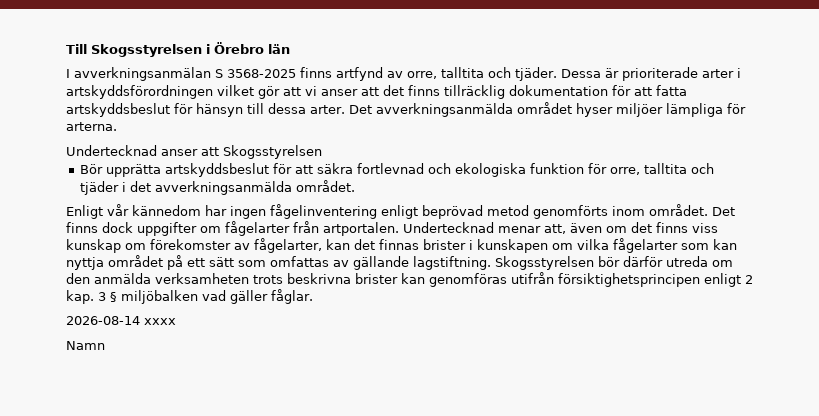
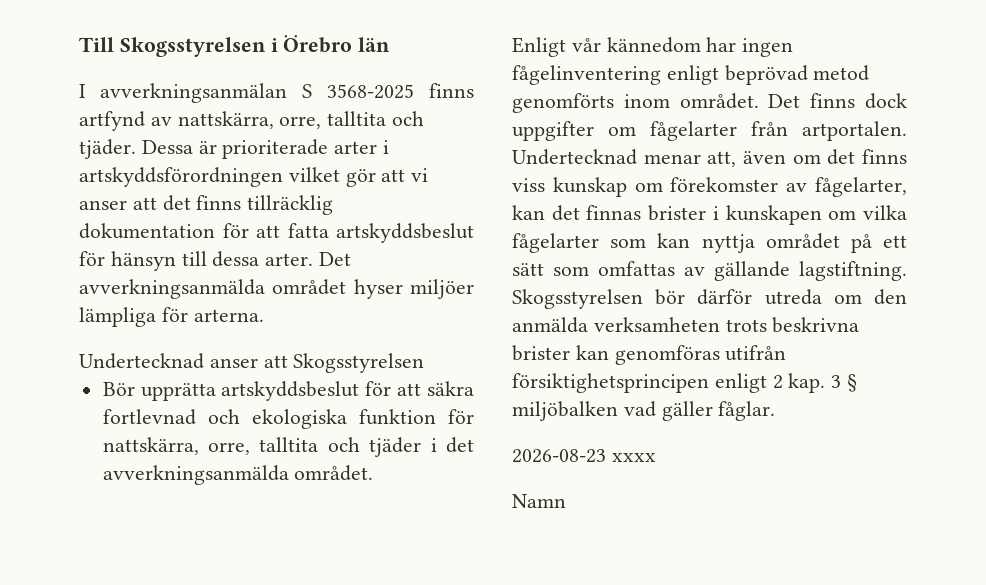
- I avverkningsanmälan S 3568-2025 finns artfynd av orre, talltita och tjäder.
+ I avverkningsanmälan S 3568-2025 finns artfynd av nattskärra, orre, talltita och tjäder.
- Bör upprätta artskyddsbeslut för att säkra fortlevnad och ekologiska funktion för orre, talltita och tjäder i det avverkningsanmälda området.
+ Bör upprätta artskyddsbeslut för att säkra fortlevnad och ekologiska funktion för nattskärra, orre, talltita och tjäder i det avverkningsanmälda området.
- 2026-08-14 xxxx
+ 2026-08-23 xxxx

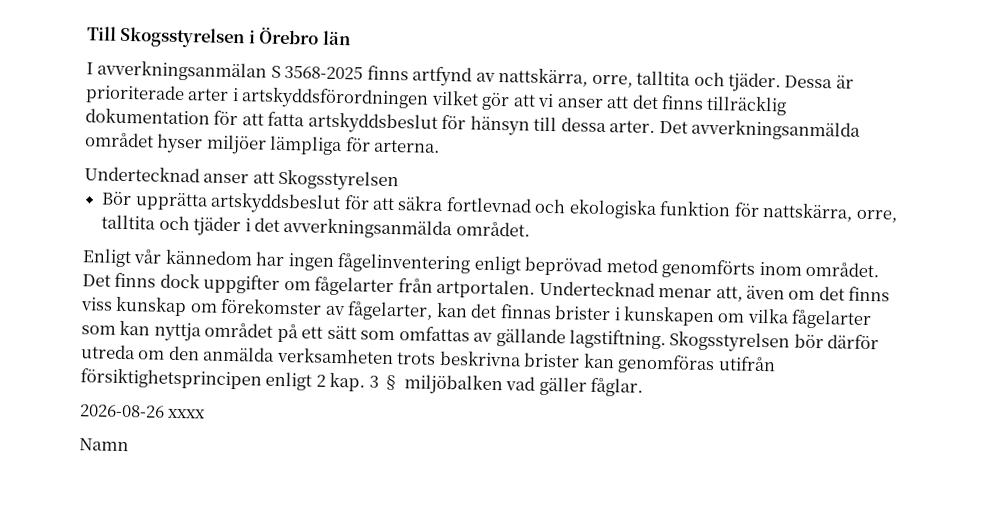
- 2026-08-23 xxxx
+ 2026-08-26 xxxx

